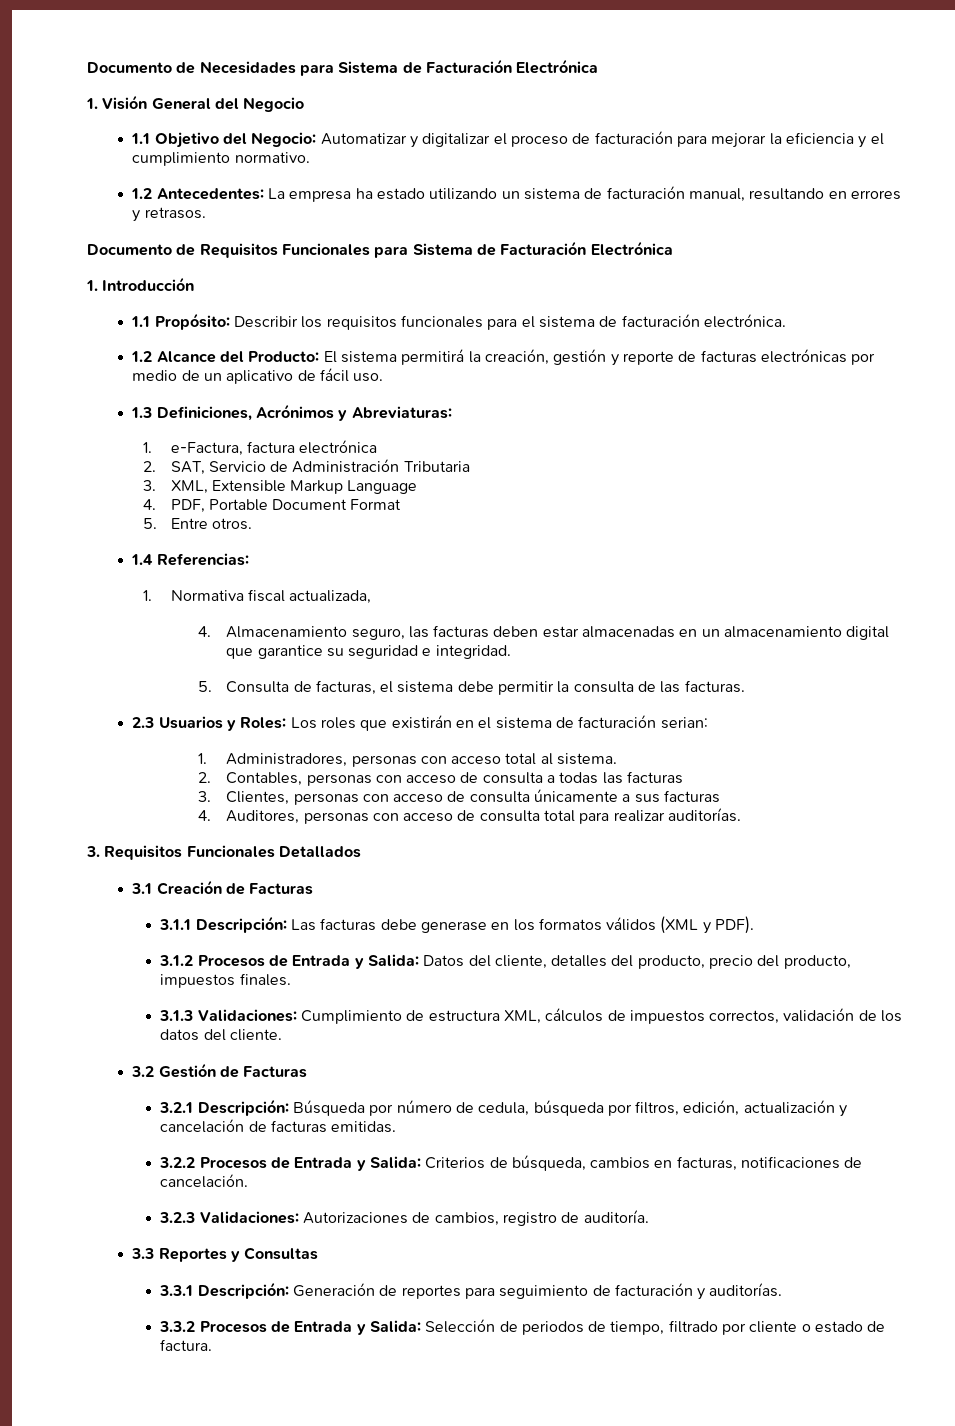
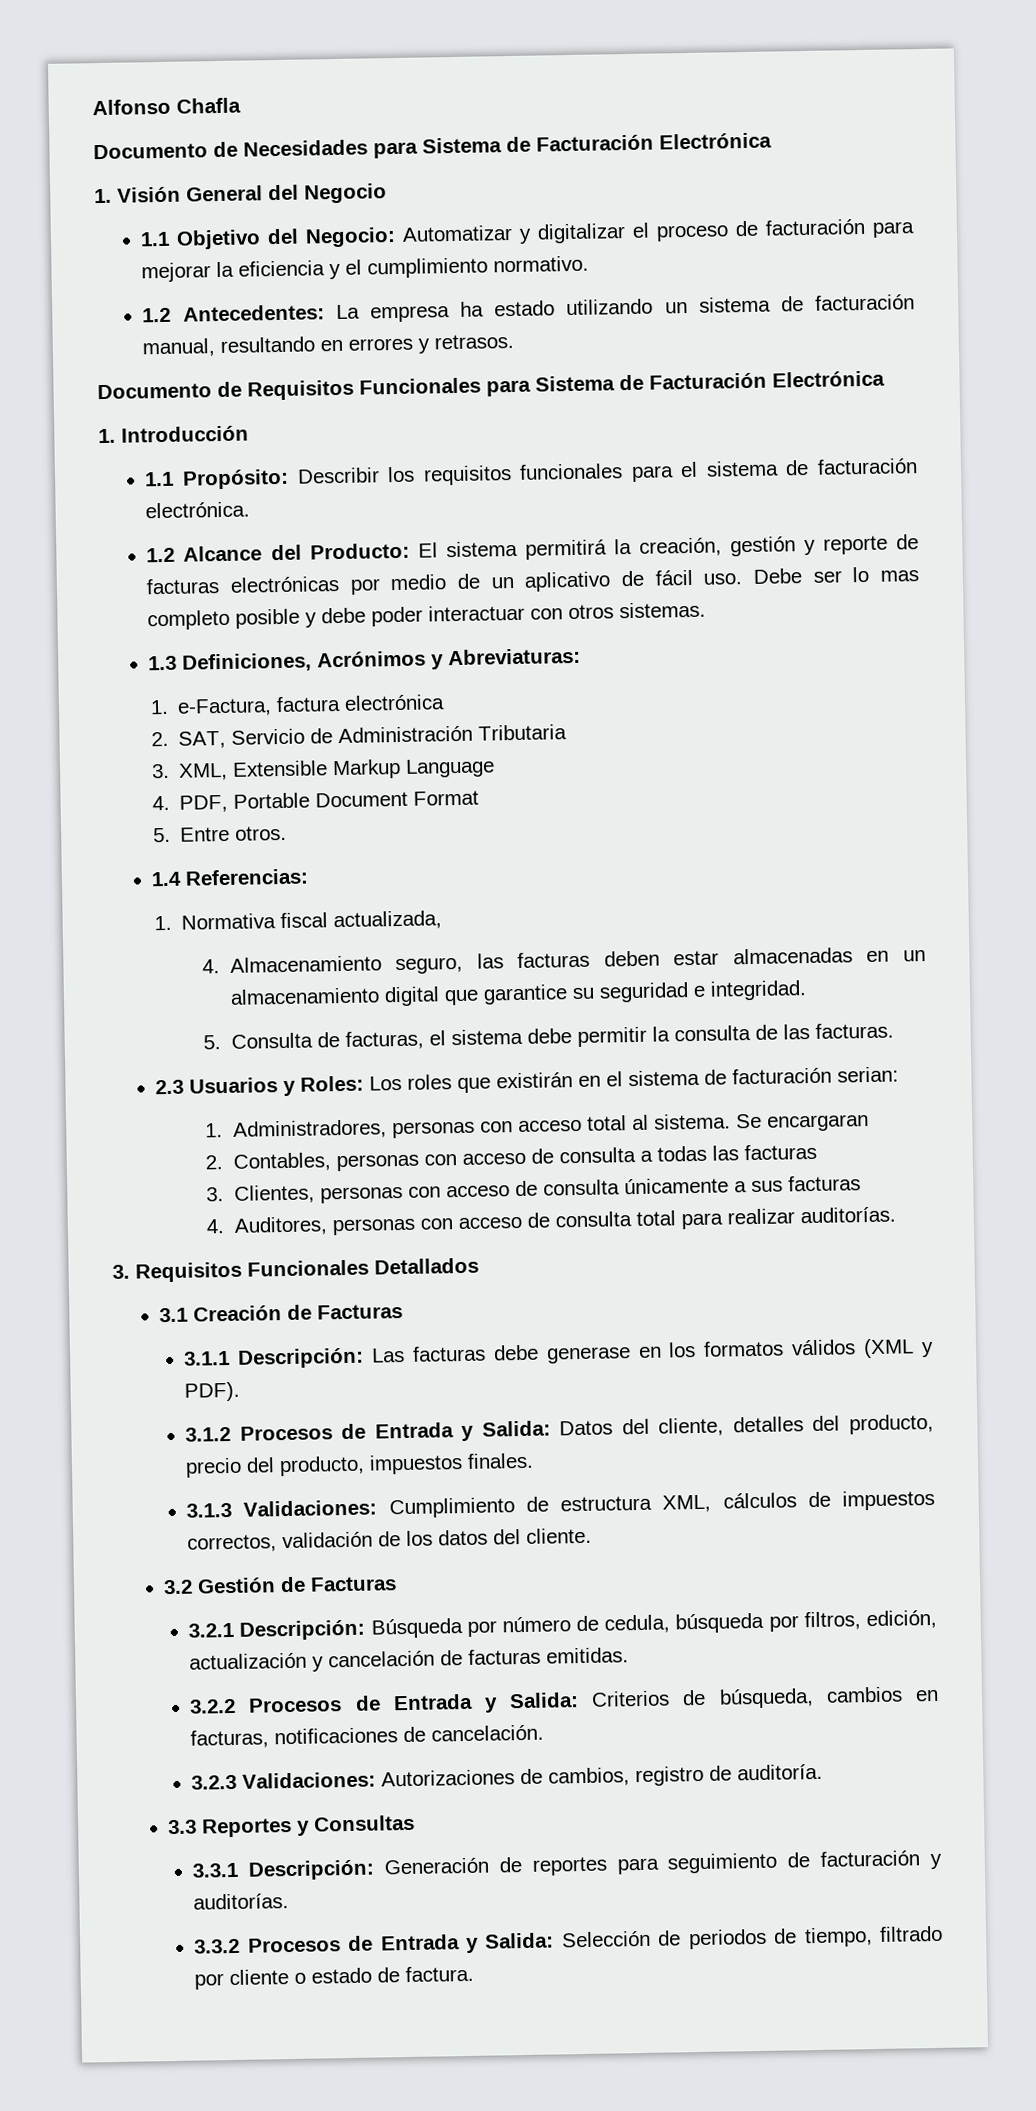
+ Alfonso Chafla
+ Debe ser lo mas completo posible y debe poder interactuar con otros sistemas.
+ Se encargaran

